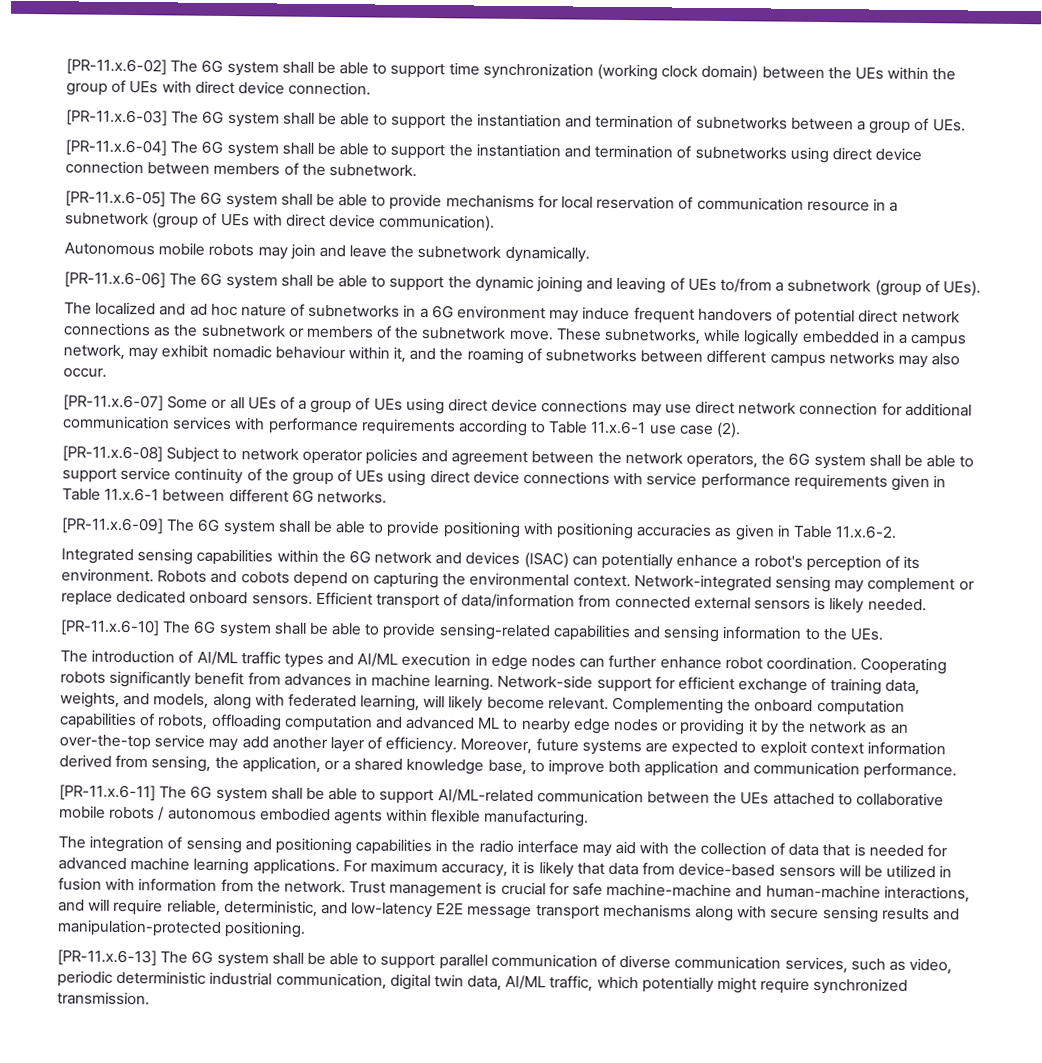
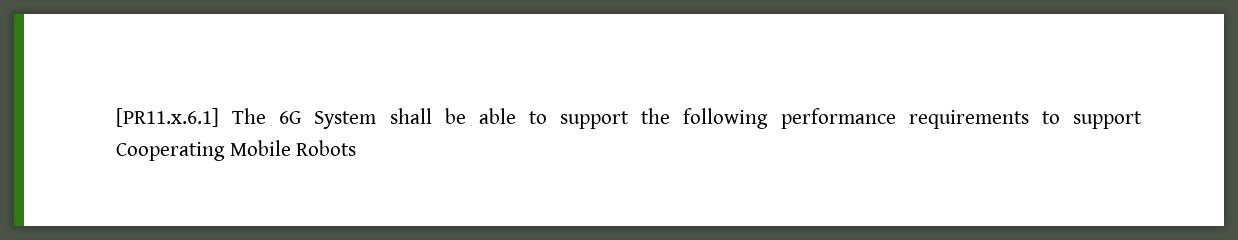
- [PR-11.x.6-02] The 6G system shall be able to support time synchronization (working clock domain) between the UEs within the group of UEs with direct device connection.
- [PR-11.x.6-03] The 6G system shall be able to support the instantiation and termination of subnetworks between a group of UEs.
- [PR-11.x.6-04] The 6G system shall be able to support the instantiation and termination of subnetworks using direct device connection between members of the subnetwork.
- [PR-11.x.6-05] The 6G system shall be able to provide mechanisms for local reservation of communication resource in a subnetwork (group of UEs with direct device communication).
- Autonomous mobile robots may join and leave the subnetwork dynamically.
- [PR-11.x.6-06] The 6G system shall be able to support the dynamic joining and leaving of UEs to/from a subnetwork (group of UEs).
- The localized and ad hoc nature of subnetworks in a 6G environment may induce frequent handovers of potential direct network connections as the subnetwork or members of the subnetwork move. These subnetworks, while logically embedded in a campus network, may exhibit nomadic behaviour within it, and the roaming of subnetworks between different campus networks may also occur.
- [PR-11.x.6-07] Some or all UEs of a group of UEs using direct device connections may use direct network connection for additional communication services with performance requirements according to Table 11.x.6-1 use case (2).
- [PR-11.x.6-08] Subject to network operator policies and agreement between the network operators, the 6G system shall be able to support service continuity of the group of UEs using direct device connections with service performance requirements given in Table 11.x.6-1 between different 6G networks.
- [PR-11.x.6-09] The 6G system shall be able to provide positioning with positioning accuracies as given in Table 11.x.6-2.
- Integrated sensing capabilities within the 6G network and devices (ISAC) can potentially enhance a robot's perception of its environment. Robots and cobots depend on capturing the environmental context. Network-integrated sensing may complement or replace dedicated onboard sensors. Efficient transport of data/information from connected external sensors is likely needed.
- [PR-11.x.6-10] The 6G system shall be able to provide sensing-related capabilities and sensing information to the UEs.
- The introduction of AI/ML traffic types and AI/ML execution in edge nodes can further enhance robot coordination. Cooperating robots significantly benefit from advances in machine learning. Network-side support for efficient exchange of training data, weights, and models, along with federated learning, will likely become relevant. Complementing the onboard computation capabilities of robots, offloading computation and advanced ML to nearby edge nodes or providing it by the network as an over-the-top service may add another layer of efficiency. Moreover, future systems are expected to exploit context information derived from sensing, the application, or a shared knowledge base, to improve both application and communication performance.
- [PR-11.x.6-11] The 6G system shall be able to support AI/ML-related communication between the UEs attached to collaborative mobile robots / autonomous embodied agents within flexible manufacturing.
- The integration of sensing and positioning capabilities in the radio interface may aid with the collection of data that is needed for advanced machine learning applications. For maximum accuracy, it is likely that data from device-based sensors will be utilized in fusion with information from the network. Trust management is crucial for safe machine-machine and human-machine interactions, and will require reliable, deterministic, and low-latency E2E message transport mechanisms along with secure sensing results and manipulation-protected positioning.
- [PR-11.x.6-13] The 6G system shall be able to support parallel communication of diverse communication services, such as video, periodic deterministic industrial communication, digital twin data, AI/ML traffic, which potentially might require synchronized transmission.
+ [PR11.x.6.1] The 6G System shall be able to support the following performance requirements to support Cooperating Mobile Robots

